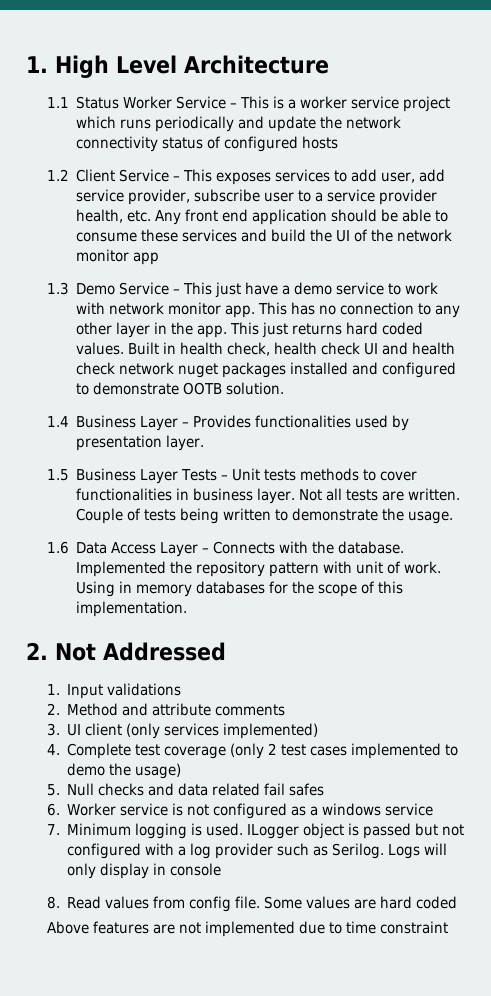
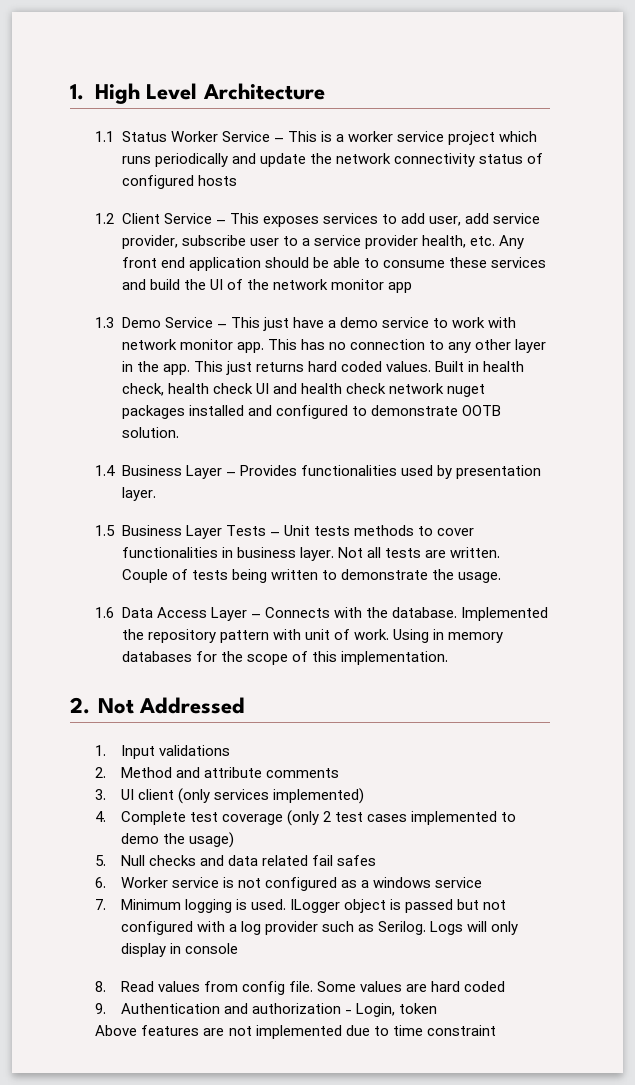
+ 9. Authentication and authorization - Login, token

